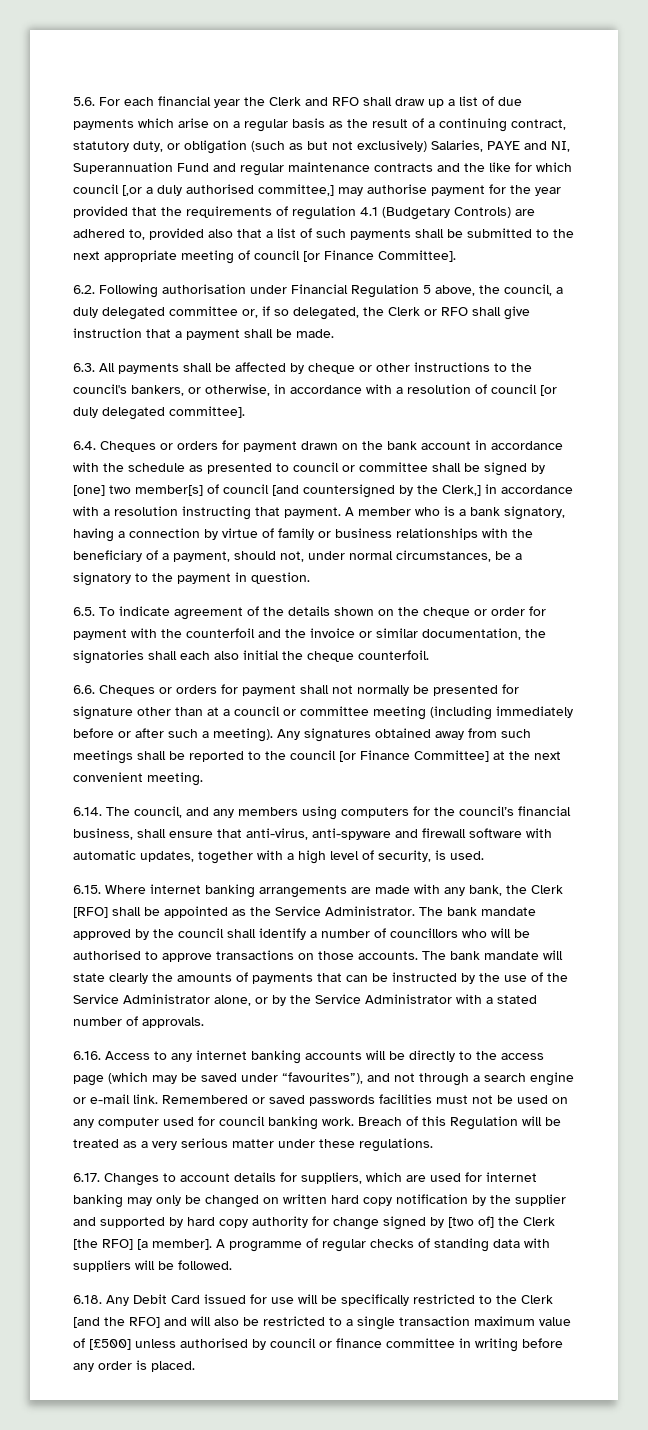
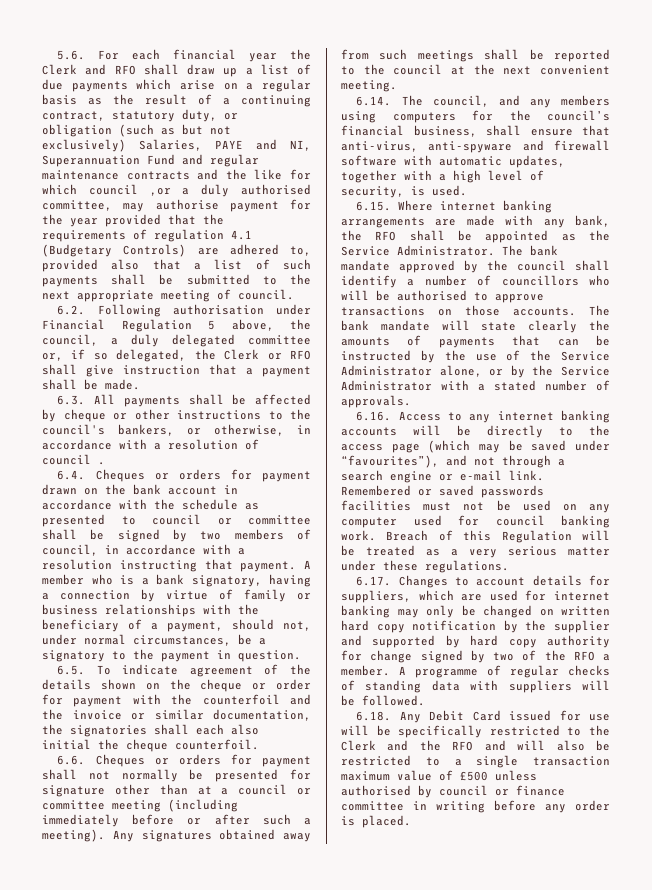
- 5.6. For each financial year the Clerk and RFO shall draw up a list of due payments which arise on a regular basis as the result of a continuing contract, statutory duty, or obligation (such as but not exclusively) Salaries, PAYE and NI, Superannuation Fund and regular maintenance contracts and the like for which council [,or a duly authorised committee,] may authorise payment for the year provided that the requirements of regulation 4.1 (Budgetary Controls) are adhered to, provided also that a list of such payments shall be submitted to the next appropriate meeting of council [or Finance Committee].
+ 5.6. For each financial year the Clerk and RFO shall draw up a list of due payments which arise on a regular basis as the result of a continuing contract, statutory duty, or obligation (such as but not exclusively) Salaries, PAYE and NI, Superannuation Fund and regular maintenance contracts and the like for which council ,or a duly authorised committee, may authorise payment for the year provided that the requirements of regulation 4.1 (Budgetary Controls) are adhered to, provided also that a list of such payments shall be submitted to the next appropriate meeting of council.
- 6.3. All payments shall be affected by cheque or other instructions to the council's bankers, or otherwise, in accordance with a resolution of council [or duly delegated committee].
+ 6.3. All payments shall be affected by cheque or other instructions to the council's bankers, or otherwise, in accordance with a resolution of council .
- 6.4. Cheques or orders for payment drawn on the bank account in accordance with the schedule as presented to council or committee shall be signed by [one] two member[s] of council [and countersigned by the Clerk,] in accordance with a resolution instructing that payment.
+ 6.4. Cheques or orders for payment drawn on the bank account in accordance with the schedule as presented to council or committee shall be signed by two members of council, in accordance with a resolution instructing that payment.
- Any signatures obtained away from such meetings shall be reported to the council [or Finance Committee] at the next convenient meeting.
+ Any signatures obtained away from such meetings shall be reported to the council at the next convenient meeting.
- 6.15. Where internet banking arrangements are made with any bank, the Clerk [RFO] shall be appointed as the Service Administrator.
+ 6.15. Where internet banking arrangements are made with any bank, the RFO shall be appointed as the Service Administrator.
- 6.17. Changes to account details for suppliers, which are used for internet banking may only be changed on written hard copy notification by the supplier and supported by hard copy authority for change signed by [two of] the Clerk [the RFO] [a member].
+ 6.17. Changes to account details for suppliers, which are used for internet banking may only be changed on written hard copy notification by the supplier and supported by hard copy authority for change signed by two of the RFO a member.
- 6.18. Any Debit Card issued for use will be specifically restricted to the Clerk [and the RFO] and will also be restricted to a single transaction maximum value of [£500] unless authorised by council or finance committee in writing before any order is placed.
+ 6.18. Any Debit Card issued for use will be specifically restricted to the Clerk and the RFO and will also be restricted to a single transaction maximum value of £500 unless authorised by council or finance committee in writing before any order is placed.

